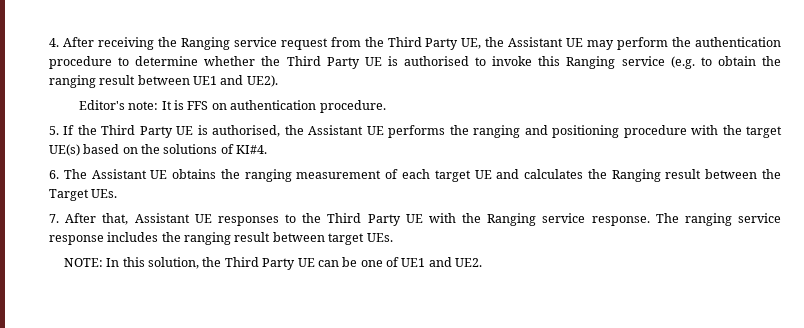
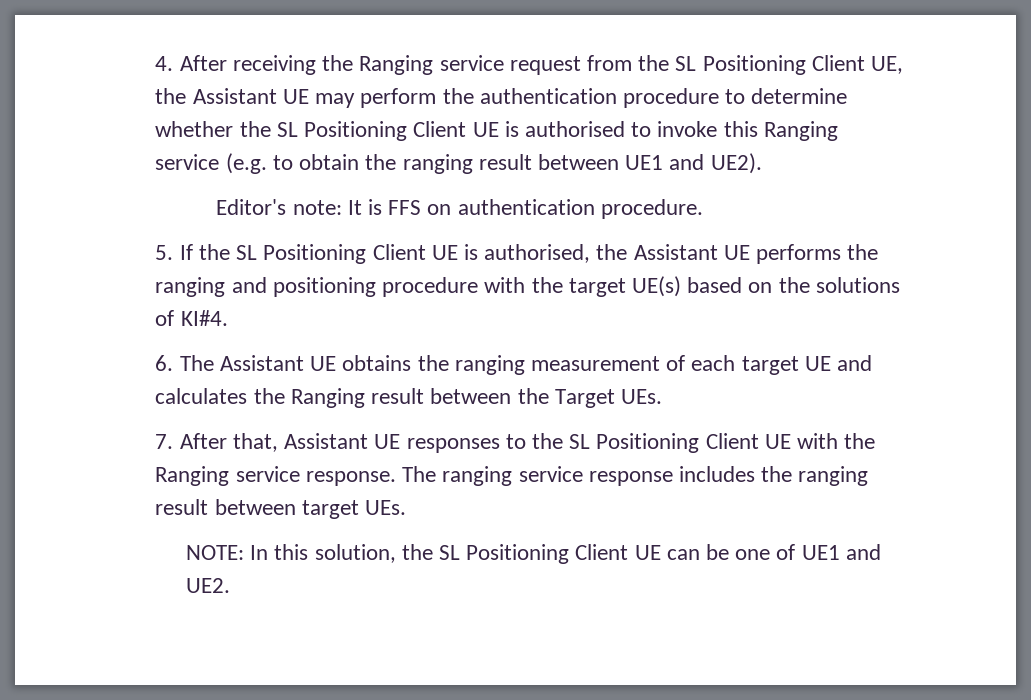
- 4. After receiving the Ranging service request from the Third Party UE, the Assistant UE may perform the authentication procedure to determine whether the Third Party UE is authorised to invoke this Ranging service (e.g. to obtain the ranging result between UE1 and UE2).
+ 4. After receiving the Ranging service request from the SL Positioning Client UE, the Assistant UE may perform the authentication procedure to determine whether the SL Positioning Client UE is authorised to invoke this Ranging service (e.g. to obtain the ranging result between UE1 and UE2).
- 5. If the Third Party UE is authorised, the Assistant UE performs the ranging and positioning procedure with the target UE(s) based on the solutions of KI#4.
+ 5. If the SL Positioning Client UE is authorised, the Assistant UE performs the ranging and positioning procedure with the target UE(s) based on the solutions of KI#4.
- 7. After that, Assistant UE responses to the Third Party UE with the Ranging service response.
+ 7. After that, Assistant UE responses to the SL Positioning Client UE with the Ranging service response.
- NOTE: In this solution, the Third Party UE can be one of UE1 and UE2.
+ NOTE: In this solution, the SL Positioning Client UE can be one of UE1 and UE2.

